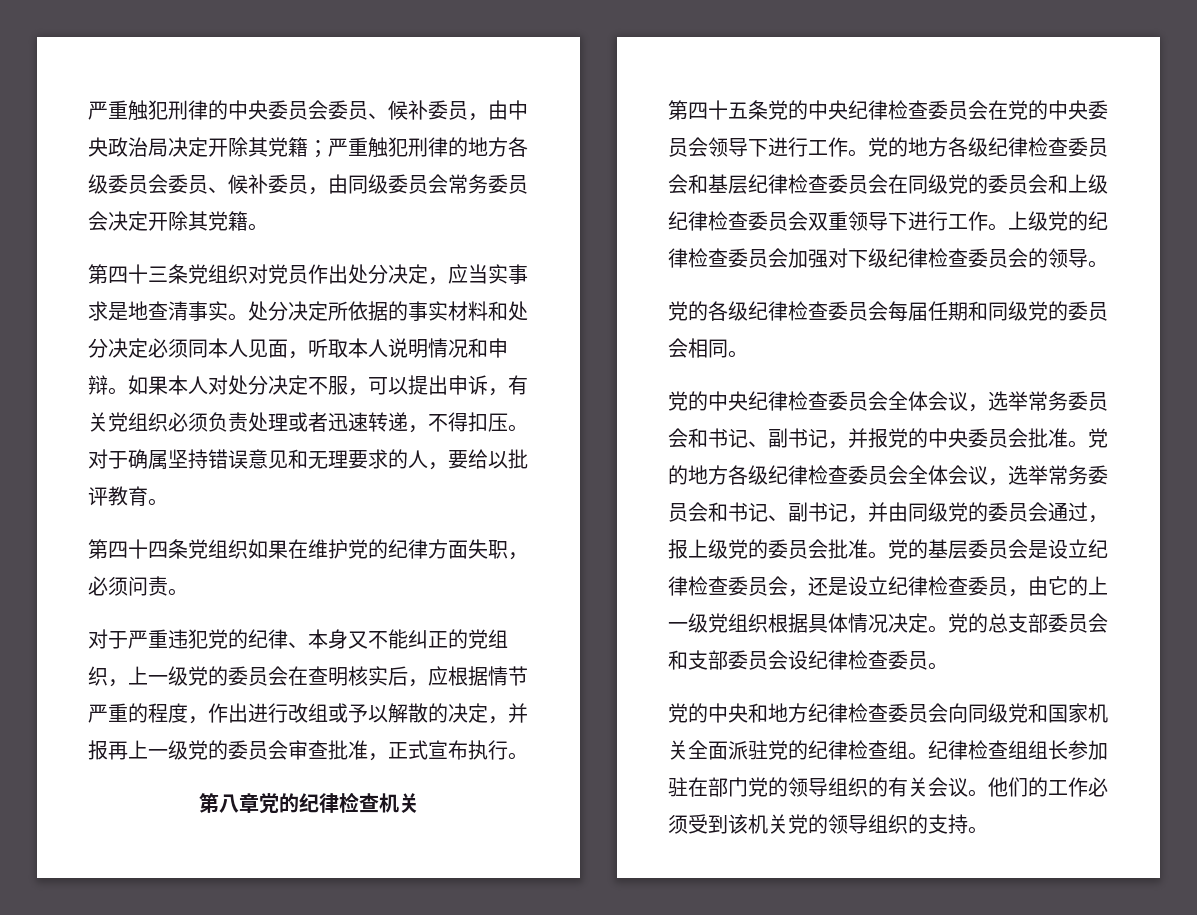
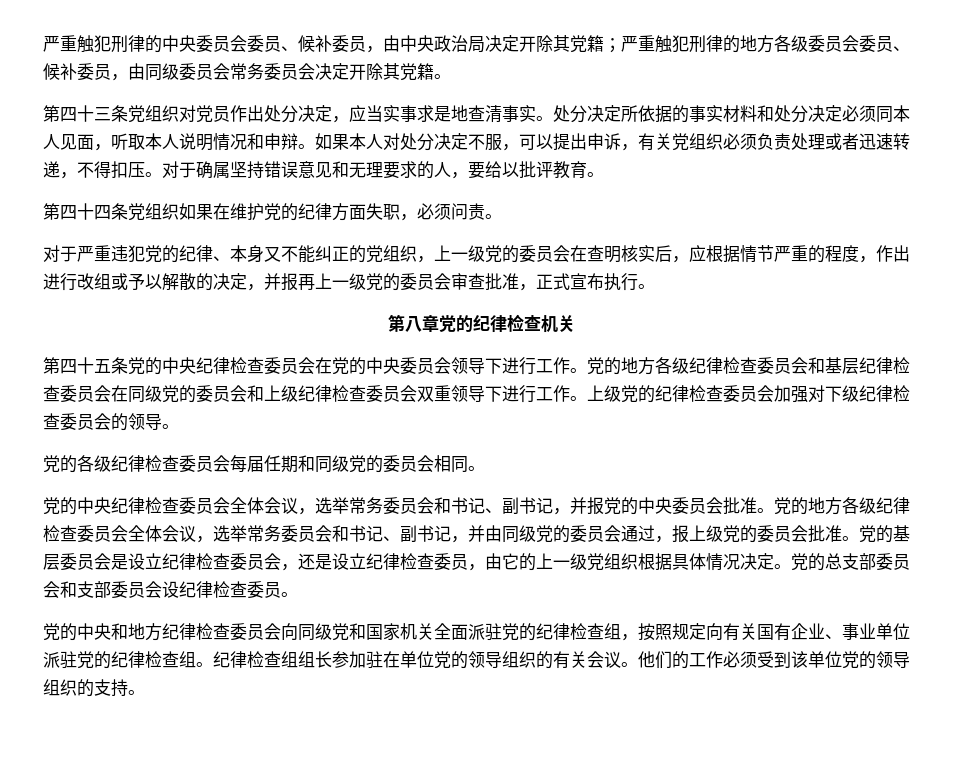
- 党的中央和地方纪律检查委员会向同级党和国家机关全面派驻党的纪律检查组。
+ 党的中央和地方纪律检查委员会向同级党和国家机关全面派驻党的纪律检查组，按照规定向有关国有企业、事业单位派驻党的纪律检查组。
- 纪律检查组组长参加驻在部门党的领导组织的有关会议。
+ 纪律检查组组长参加驻在单位党的领导组织的有关会议。
- 他们的工作必须受到该机关党的领导组织的支持。
+ 他们的工作必须受到该单位党的领导组织的支持。

